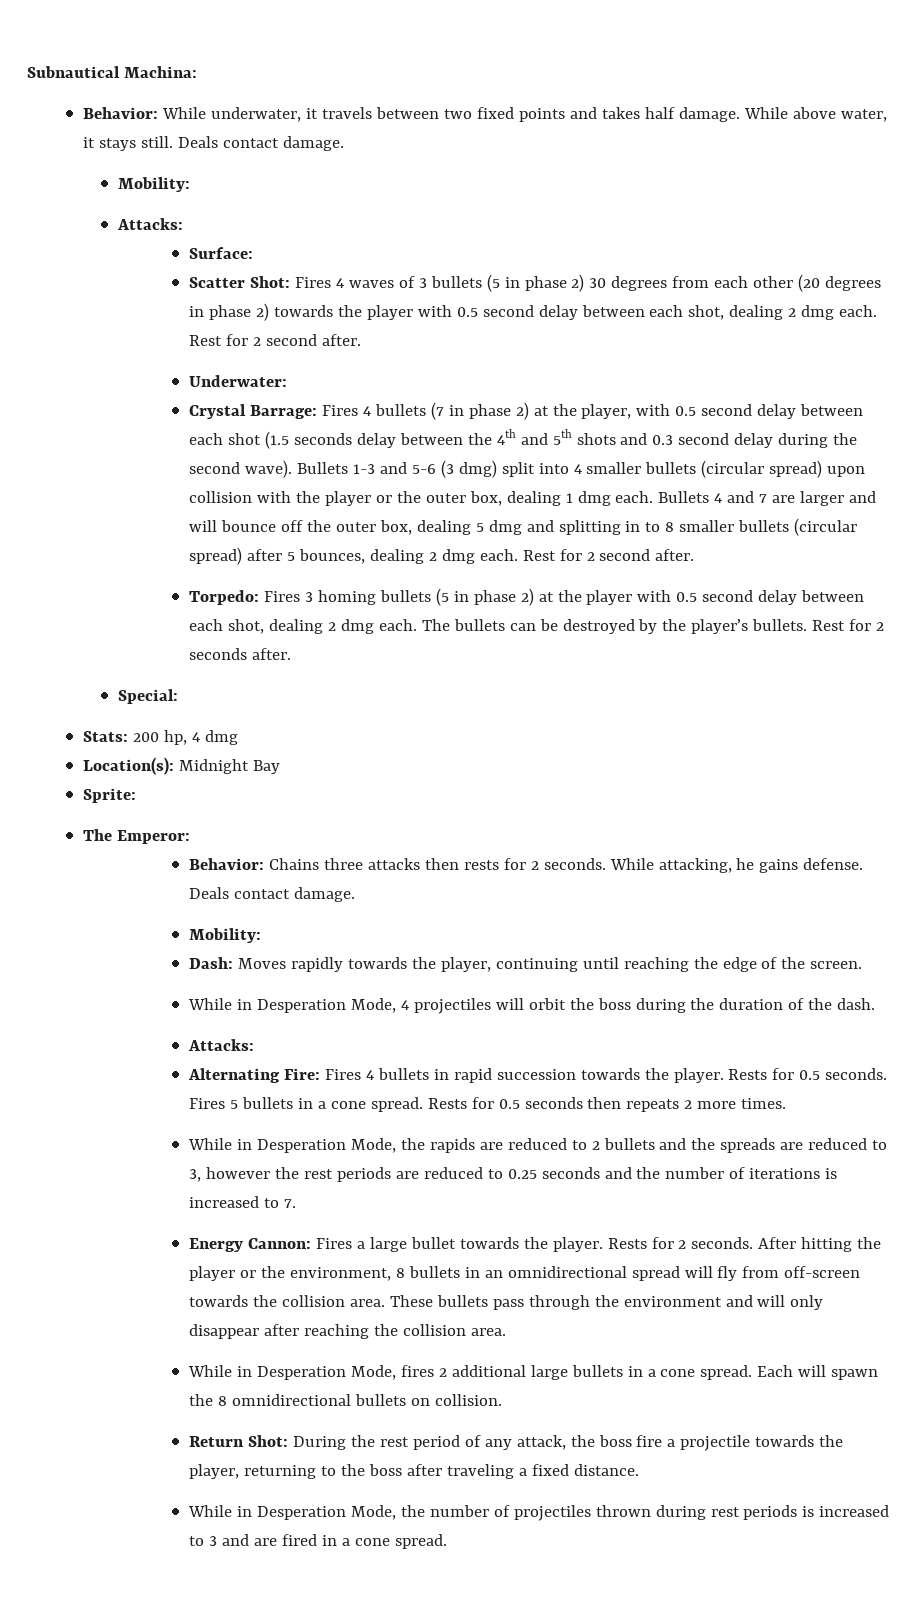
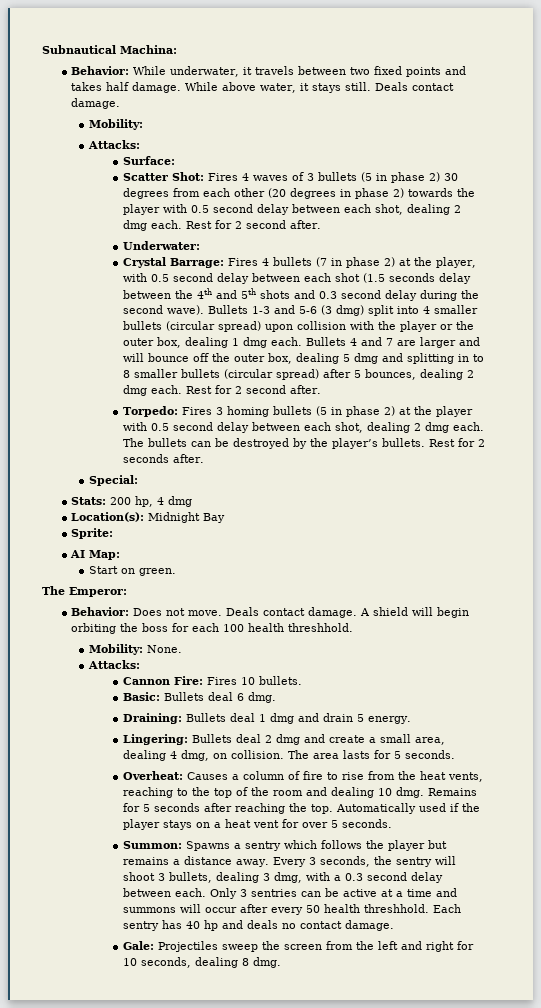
+ AI Map:
+ Start on green.
  The Emperor:
- Behavior: Chains three attacks then rests for 2 seconds. While attacking, he gains defense. Deals contact damage.
- Mobility:
- Dash: Moves rapidly towards the player, continuing until reaching the edge of the screen.
- While in Desperation Mode, 4 projectiles will orbit the boss during the duration of the dash.
+ Behavior: Does not move. Deals contact damage. A shield will begin orbiting the boss for each 100 health threshhold.
+ Mobility: None.
  Attacks:
- Alternating Fire: Fires 4 bullets in rapid succession towards the player. Rests for 0.5 seconds. Fires 5 bullets in a cone spread. Rests for 0.5 seconds then repeats 2 more times.
- While in Desperation Mode, the rapids are reduced to 2 bullets and the spreads are reduced to 3, however the rest periods are reduced to 0.25 seconds and the number of iterations is increased to 7.
- Energy Cannon: Fires a large bullet towards the player. Rests for 2 seconds. After hitting the player or the environment, 8 bullets in an omnidirectional spread will fly from off-screen towards the collision area. These bullets pass through the environment and will only disappear after reaching the collision area.
- While in Desperation Mode, fires 2 additional large bullets in a cone spread. Each will spawn the 8 omnidirectional bullets on collision.
- Return Shot: During the rest period of any attack, the boss fire a projectile towards the player, returning to the boss after traveling a fixed distance.
- While in Desperation Mode, the number of projectiles thrown during rest periods is increased to 3 and are fired in a cone spread.
+ Cannon Fire: Fires 10 bullets.
+ Basic: Bullets deal 6 dmg.
+ Draining: Bullets deal 1 dmg and drain 5 energy.
+ Lingering: Bullets deal 2 dmg and create a small area, dealing 4 dmg, on collision. The area lasts for 5 seconds.
+ Overheat: Causes a column of fire to rise from the heat vents, reaching to the top of the room and dealing 10 dmg. Remains for 5 seconds after reaching the top. Automatically used if the player stays on a heat vent for over 5 seconds.
+ Summon: Spawns a sentry which follows the player but remains a distance away. Every 3 seconds, the sentry will shoot 3 bullets, dealing 3 dmg, with a 0.3 second delay between each. Only 3 sentries can be active at a time and summons will occur after every 50 health threshhold. Each sentry has 40 hp and deals no contact damage.
+ Gale: Projectiles sweep the screen from the left and right for 10 seconds, dealing 8 dmg.

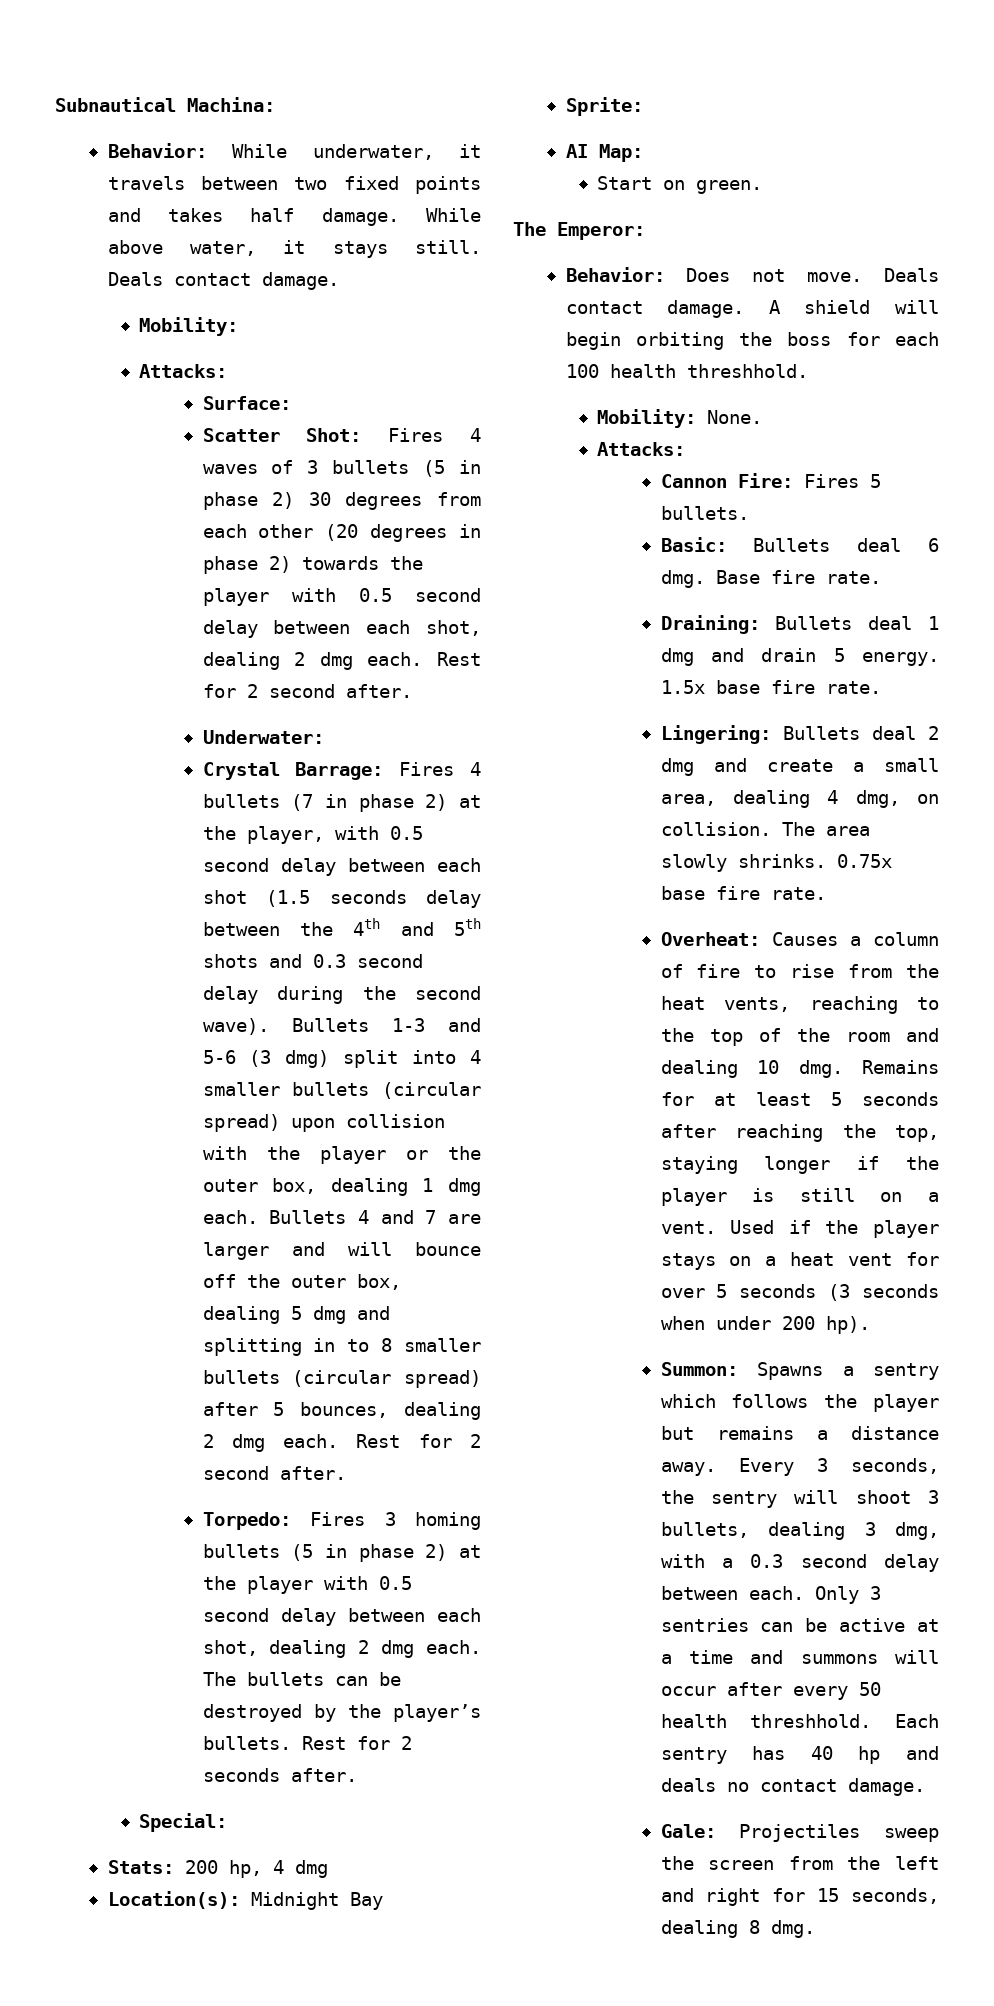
- Cannon Fire: Fires 10 bullets.
+ Cannon Fire: Fires 5 bullets.
+ Base fire rate.
+ 1.5x base fire rate.
- The area lasts for 5 seconds.
+ The area slowly shrinks. 0.75x base fire rate.
- Remains for 5 seconds after reaching the top. Automatically used if the player stays on a heat vent for over 5 seconds.
+ Remains for at least 5 seconds after reaching the top, staying longer if the player is still on a vent. Used if the player stays on a heat vent for over 5 seconds (3 seconds when under 200 hp).
- Gale: Projectiles sweep the screen from the left and right for 10 seconds, dealing 8 dmg.
+ Gale: Projectiles sweep the screen from the left and right for 15 seconds, dealing 8 dmg.

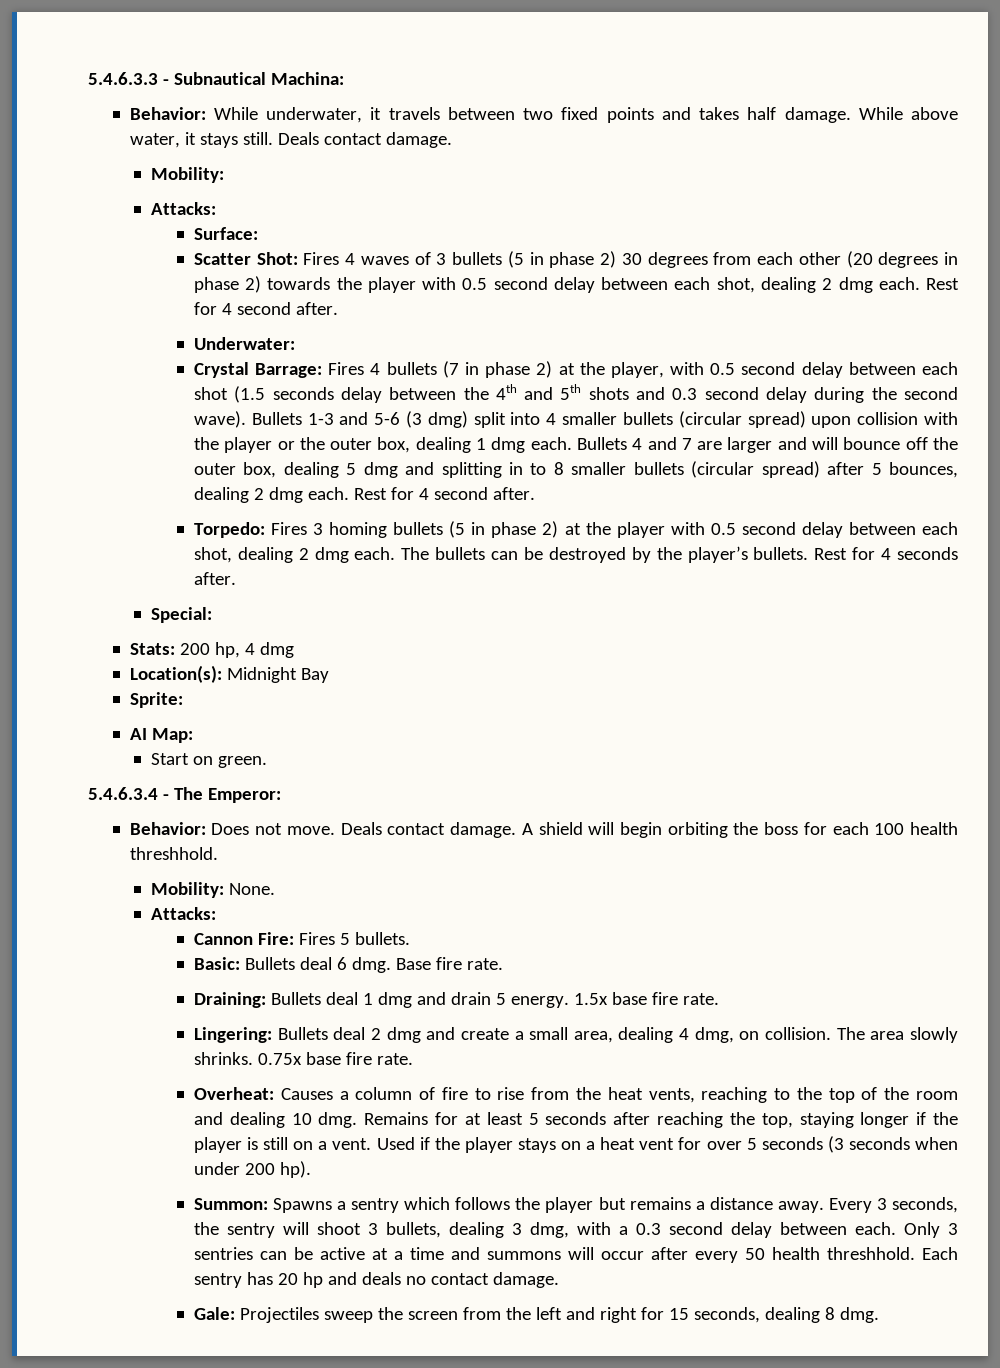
- Subnautical Machina:
+ 5.4.6.3.3 - Subnautical Machina:
- Scatter Shot: Fires 4 waves of 3 bullets (5 in phase 2) 30 degrees from each other (20 degrees in phase 2) towards the player with 0.5 second delay between each shot, dealing 2 dmg each. Rest for 2 second after.
+ Scatter Shot: Fires 4 waves of 3 bullets (5 in phase 2) 30 degrees from each other (20 degrees in phase 2) towards the player with 0.5 second delay between each shot, dealing 2 dmg each. Rest for 4 second after.
- Bullets 4 and 7 are larger and will bounce off the outer box, dealing 5 dmg and splitting in to 8 smaller bullets (circular spread) after 5 bounces, dealing 2 dmg each. Rest for 2 second after.
+ Bullets 4 and 7 are larger and will bounce off the outer box, dealing 5 dmg and splitting in to 8 smaller bullets (circular spread) after 5 bounces, dealing 2 dmg each. Rest for 4 second after.
- Rest for 2 seconds after.
+ Rest for 4 seconds after.
- The Emperor:
+ 5.4.6.3.4 - The Emperor:
- Each sentry has 40 hp and deals no contact damage.
+ Each sentry has 20 hp and deals no contact damage.

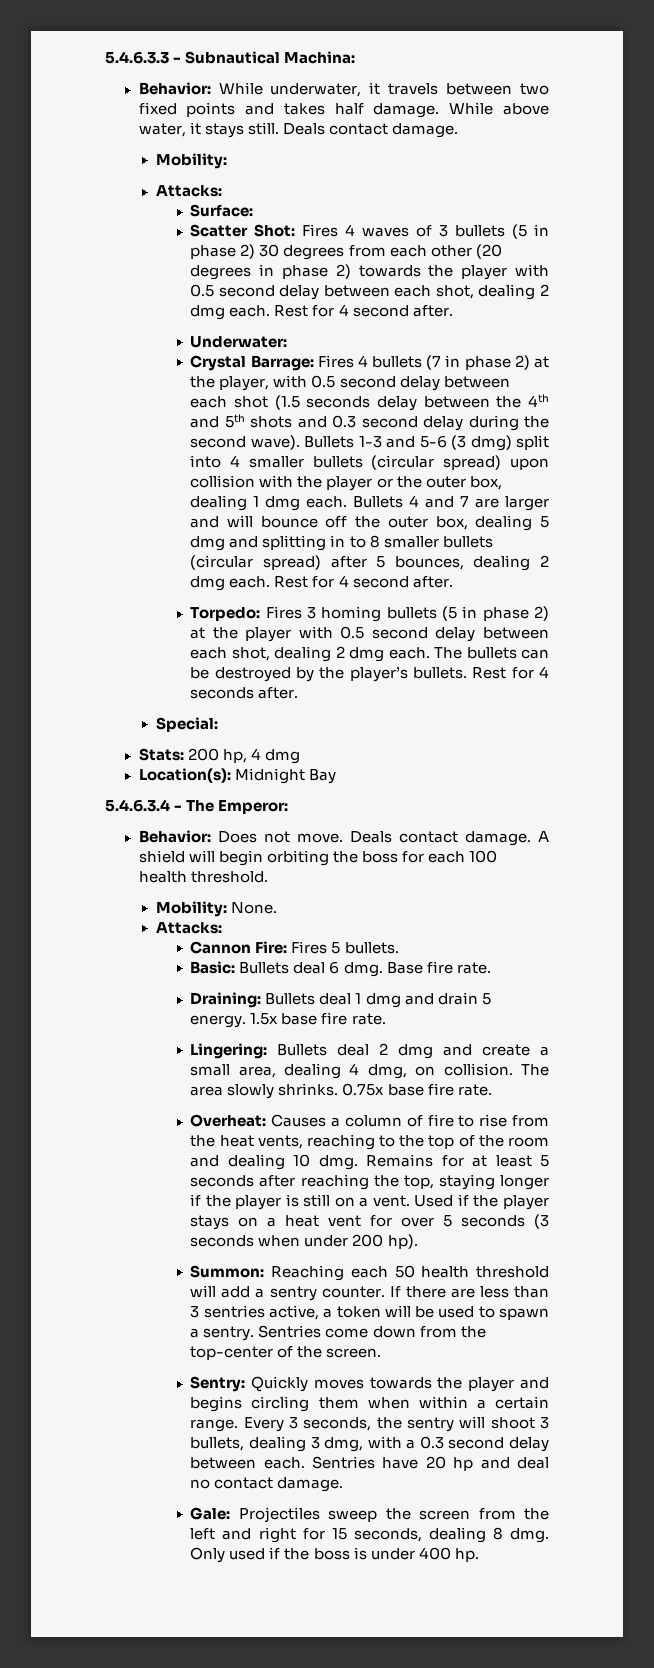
- Sprite:
- AI Map:
- Start on green.
- A shield will begin orbiting the boss for each 100 health threshhold.
+ A shield will begin orbiting the boss for each 100 health threshold.
- Summon: Spawns a sentry which follows the player but remains a distance away.
+ Summon: Reaching each 50 health threshold will add a sentry counter. If there are less than 3 sentries active, a token will be used to spawn a sentry. Sentries come down from the top-center of the screen.
+ Sentry: Quickly moves towards the player and begins circling them when within a certain range.
- Only 3 sentries can be active at a time and summons will occur after every 50 health threshhold. Each sentry has 20 hp and deals no contact damage.
+ Sentries have 20 hp and deal no contact damage.
+ Only used if the boss is under 400 hp.

